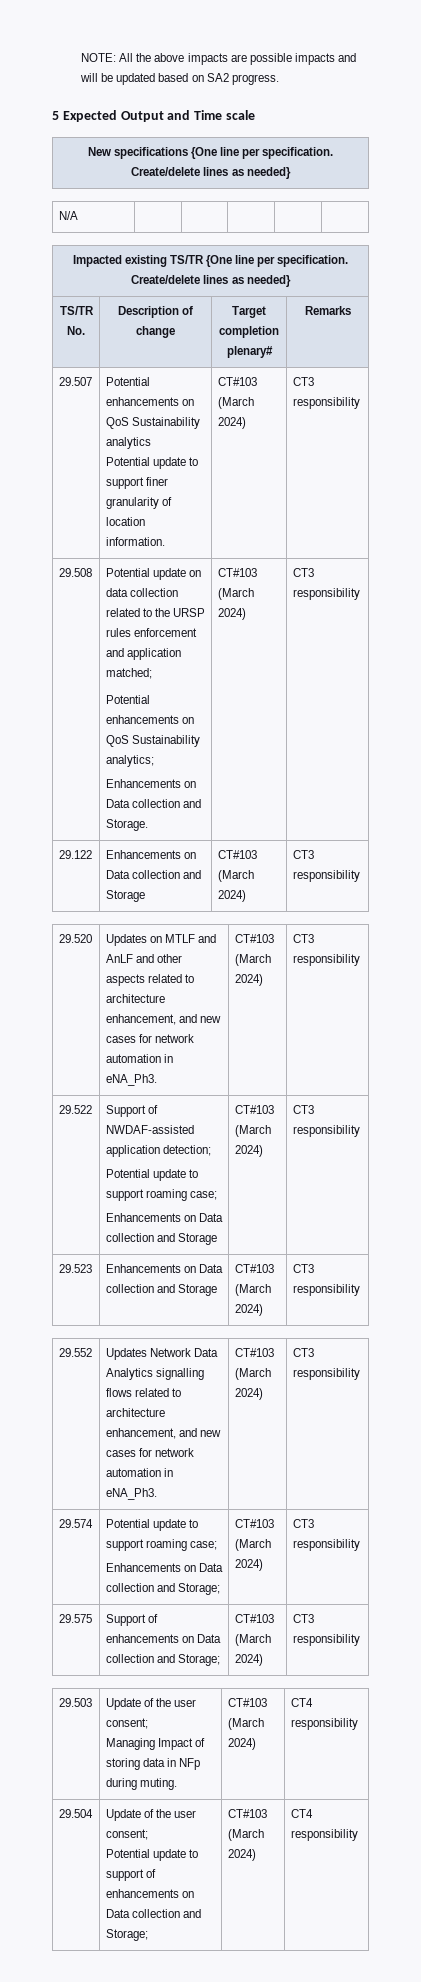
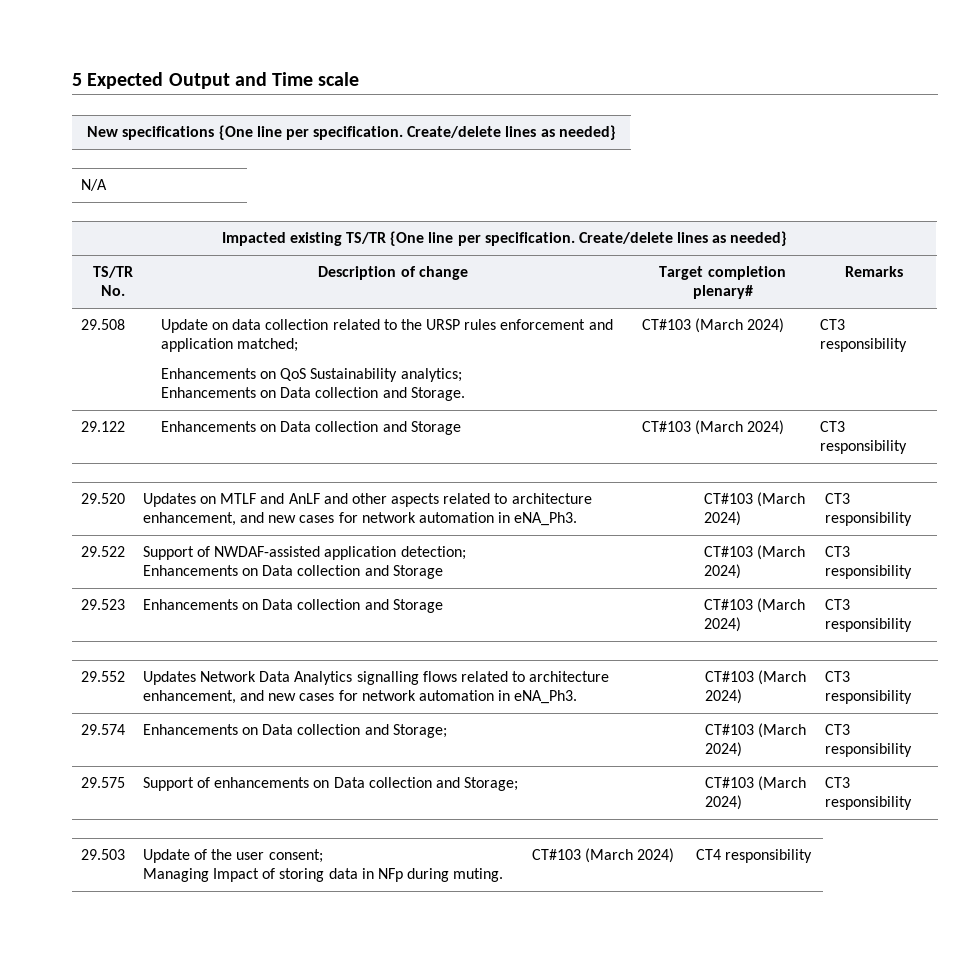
- NOTE: All the above impacts are possible impacts and will be updated based on SA2 progress.
- 29.507 | Potential enhancements on QoS Sustainability analytics
- Potential update to support finer granularity of location information. | CT#103 (March 2024) | CT3 responsibility
- 29.508 | Potential update on data collection related to the URSP rules enforcement and application matched;
- Potential enhancements on QoS Sustainability analytics;
+ 29.508 | Update on data collection related to the URSP rules enforcement and application matched;
+ Enhancements on QoS Sustainability analytics;
  29.522 | Support of NWDAF-assisted application detection;
- Potential update to support roaming case;
- 29.574 | Potential update to support roaming case;
- Enhancements on Data collection and Storage; | CT#103 (March 2024) | CT3 responsibility
+ 29.574 | Enhancements on Data collection and Storage; | CT#103 (March 2024) | CT3 responsibility
- 29.504 | Update of the user consent;
- Potential update to support of enhancements on Data collection and Storage; | CT#103 (March 2024) | CT4 responsibility

